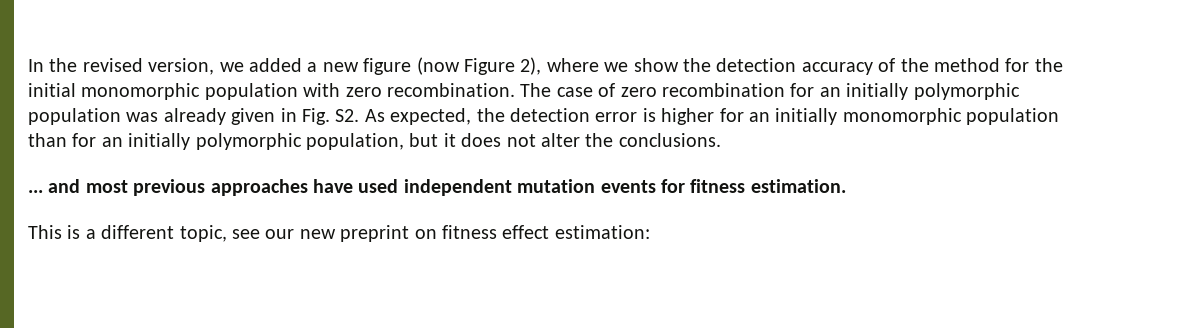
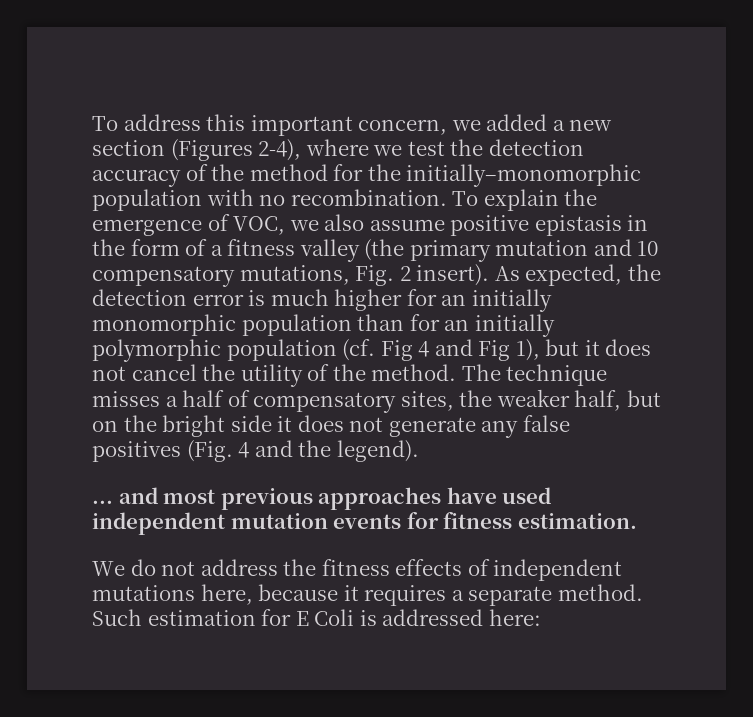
- In the revised version, we added a new figure (now Figure 2), where we show the detection accuracy of the method for the initial monomorphic population with zero recombination. The case of zero recombination for an initially polymorphic population was already given in Fig. S2. As expected, the detection error is higher for an initially monomorphic population than for an initially polymorphic population, but it does not alter the conclusions.
+ To address this important concern, we added a new section (Figures 2-4), where we test the detection accuracy of the method for the initially–monomorphic population with no recombination. To explain the emergence of VOC, we also assume positive epistasis in the form of a fitness valley (the primary mutation and 10 compensatory mutations, Fig. 2 insert). As expected, the detection error is much higher for an initially monomorphic population than for an initially polymorphic population (cf. Fig 4 and Fig 1), but it does not cancel the utility of the method. The technique misses a half of compensatory sites, the weaker half, but on the bright side it does not generate any false positives (Fig. 4 and the legend).
- This is a different topic, see our new preprint on fitness effect estimation:
+ We do not address the fitness effects of independent mutations here, because it requires a separate method. Such estimation for E Coli is addressed here:

